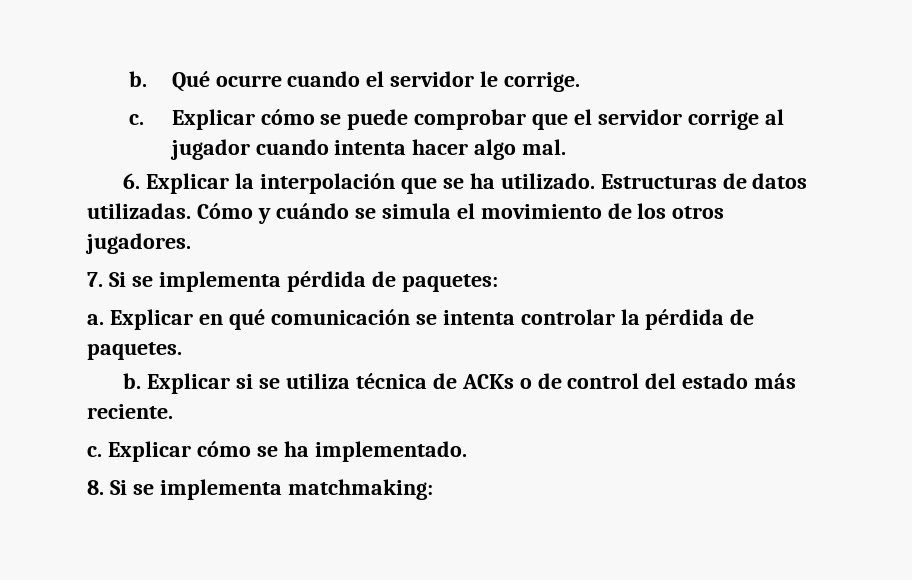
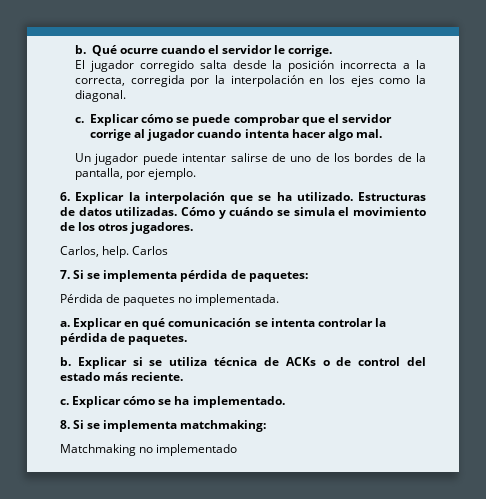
+ El jugador corregido salta desde la posición incorrecta a la correcta, corregida por la interpolación en los ejes como la diagonal.
+ Un jugador puede intentar salirse de uno de los bordes de la pantalla, por ejemplo.
+ Carlos, help. Carlos
+ Pérdida de paquetes no implementada.
+ Matchmaking no implementado

